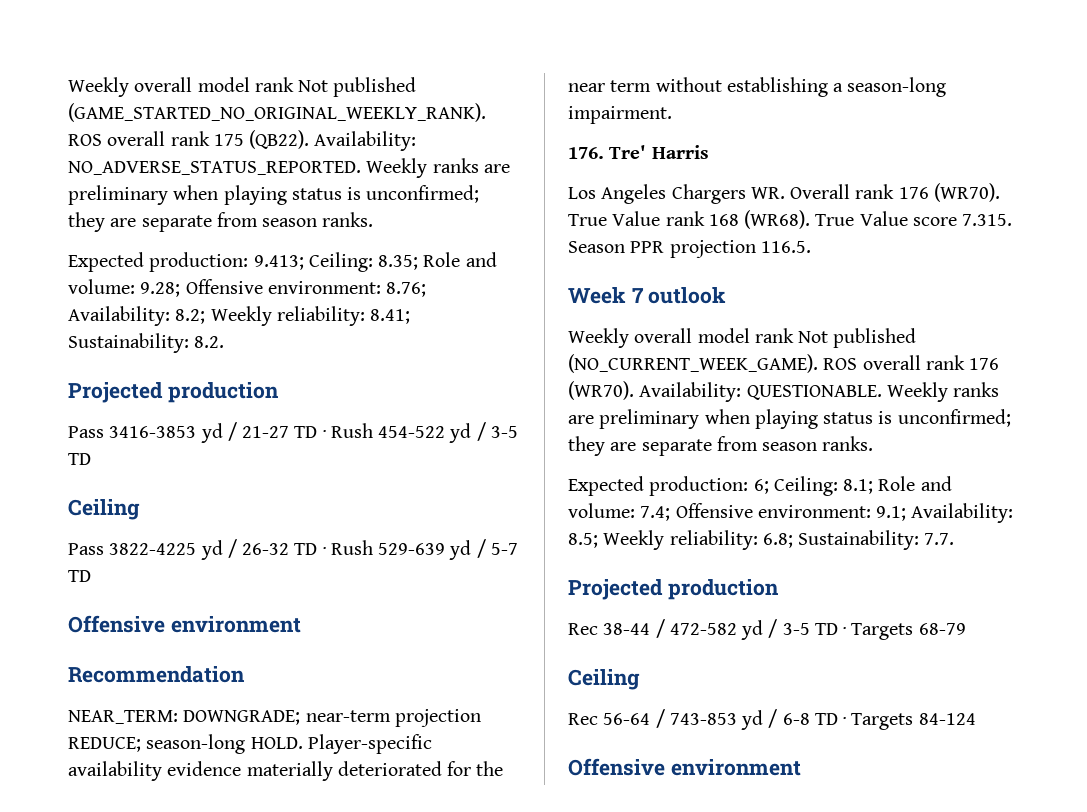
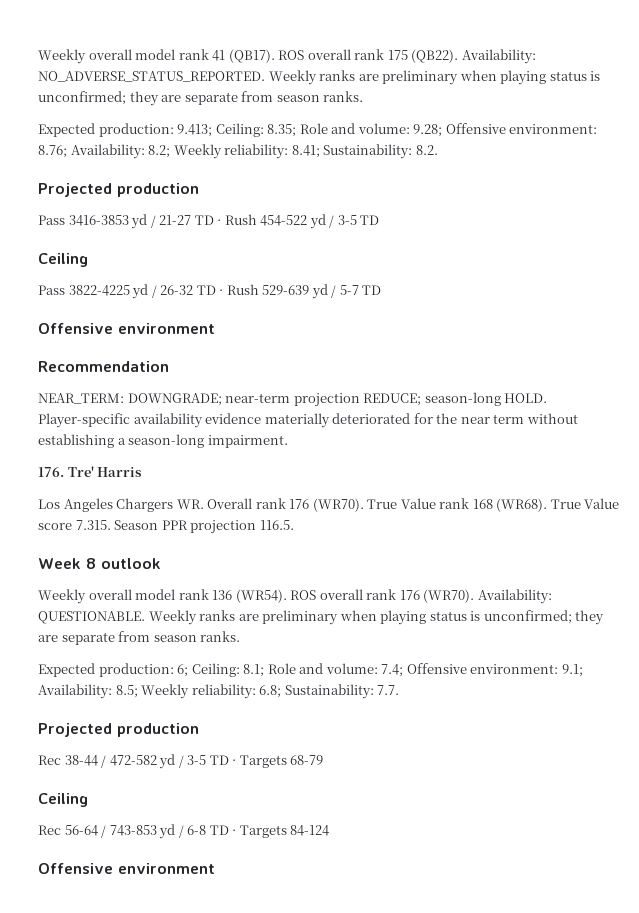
- Weekly overall model rank Not published (GAME_STARTED_NO_ORIGINAL_WEEKLY_RANK).
+ Weekly overall model rank 41 (QB17).
- Week 7 outlook
+ Week 8 outlook
- Weekly overall model rank Not published (NO_CURRENT_WEEK_GAME).
+ Weekly overall model rank 136 (WR54).

